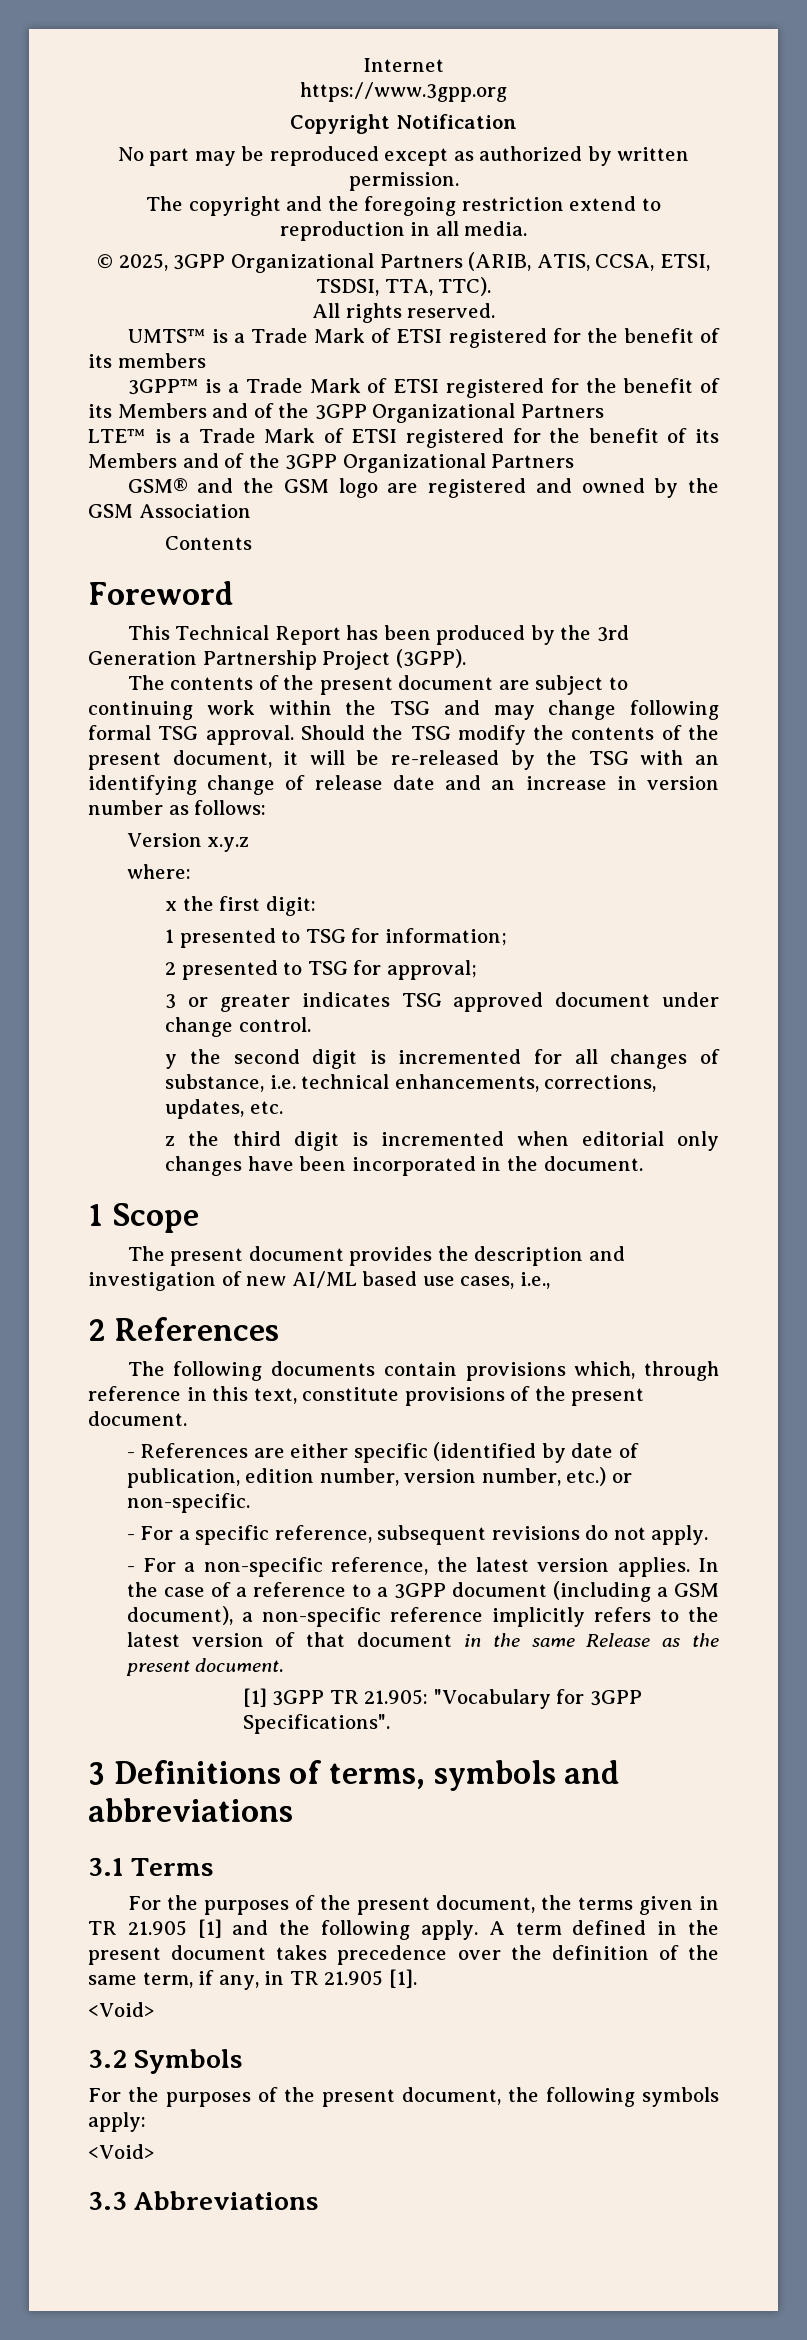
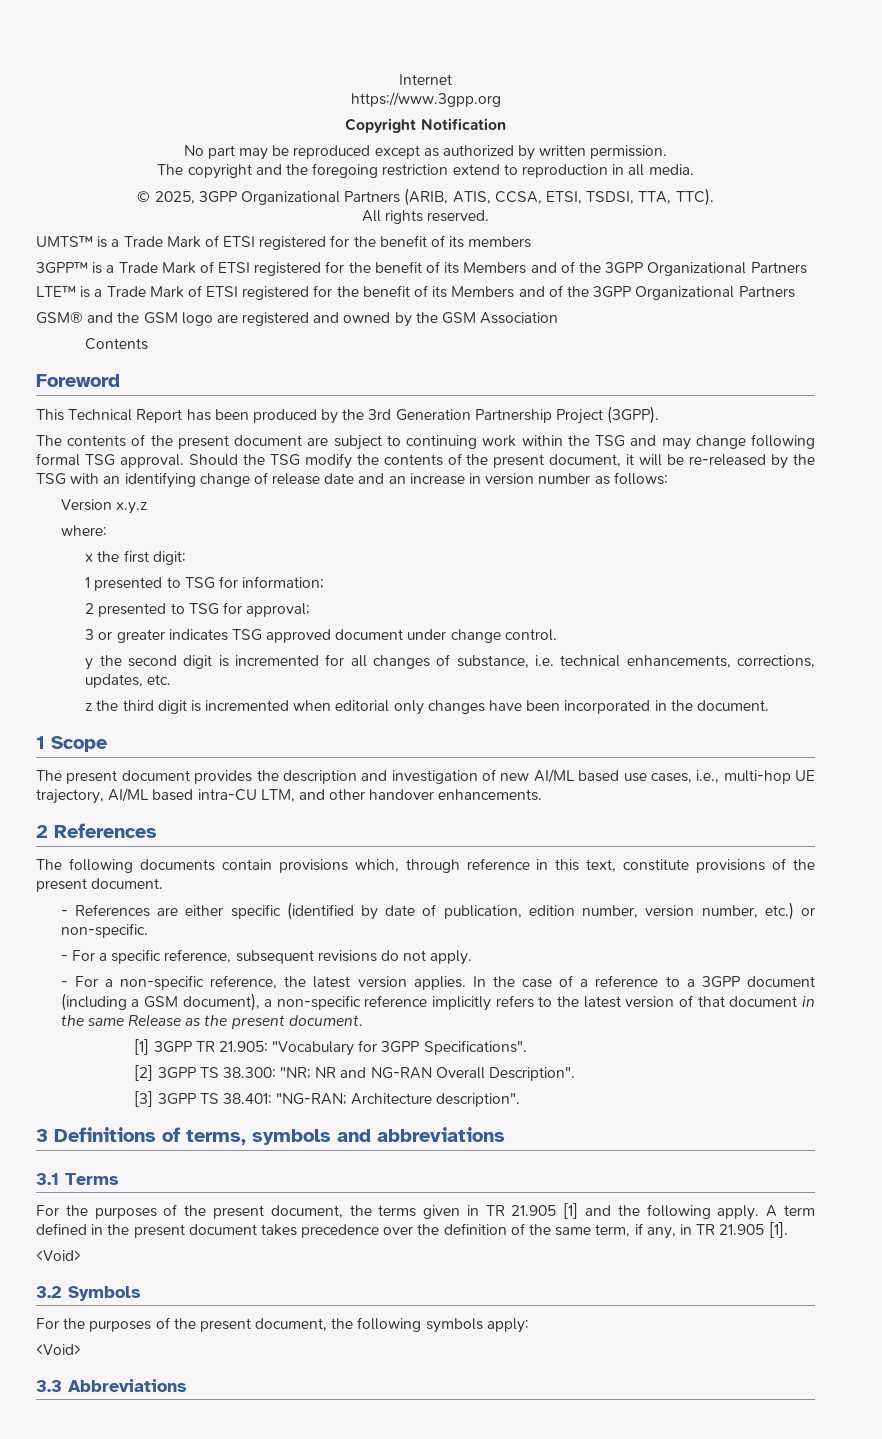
- The present document provides the description and investigation of new AI/ML based use cases, i.e.,
+ The present document provides the description and investigation of new AI/ML based use cases, i.e., multi-hop UE trajectory, AI/ML based intra-CU LTM, and other handover enhancements.
+ [2] 3GPP TS 38.300: "NR; NR and NG-RAN Overall Description".
+ [3] 3GPP TS 38.401: "NG-RAN; Architecture description".

